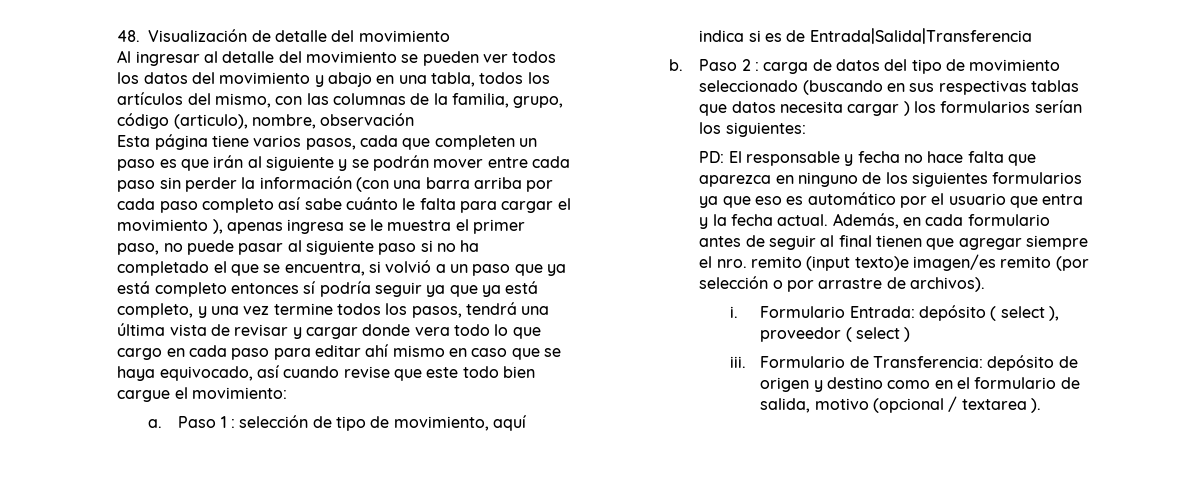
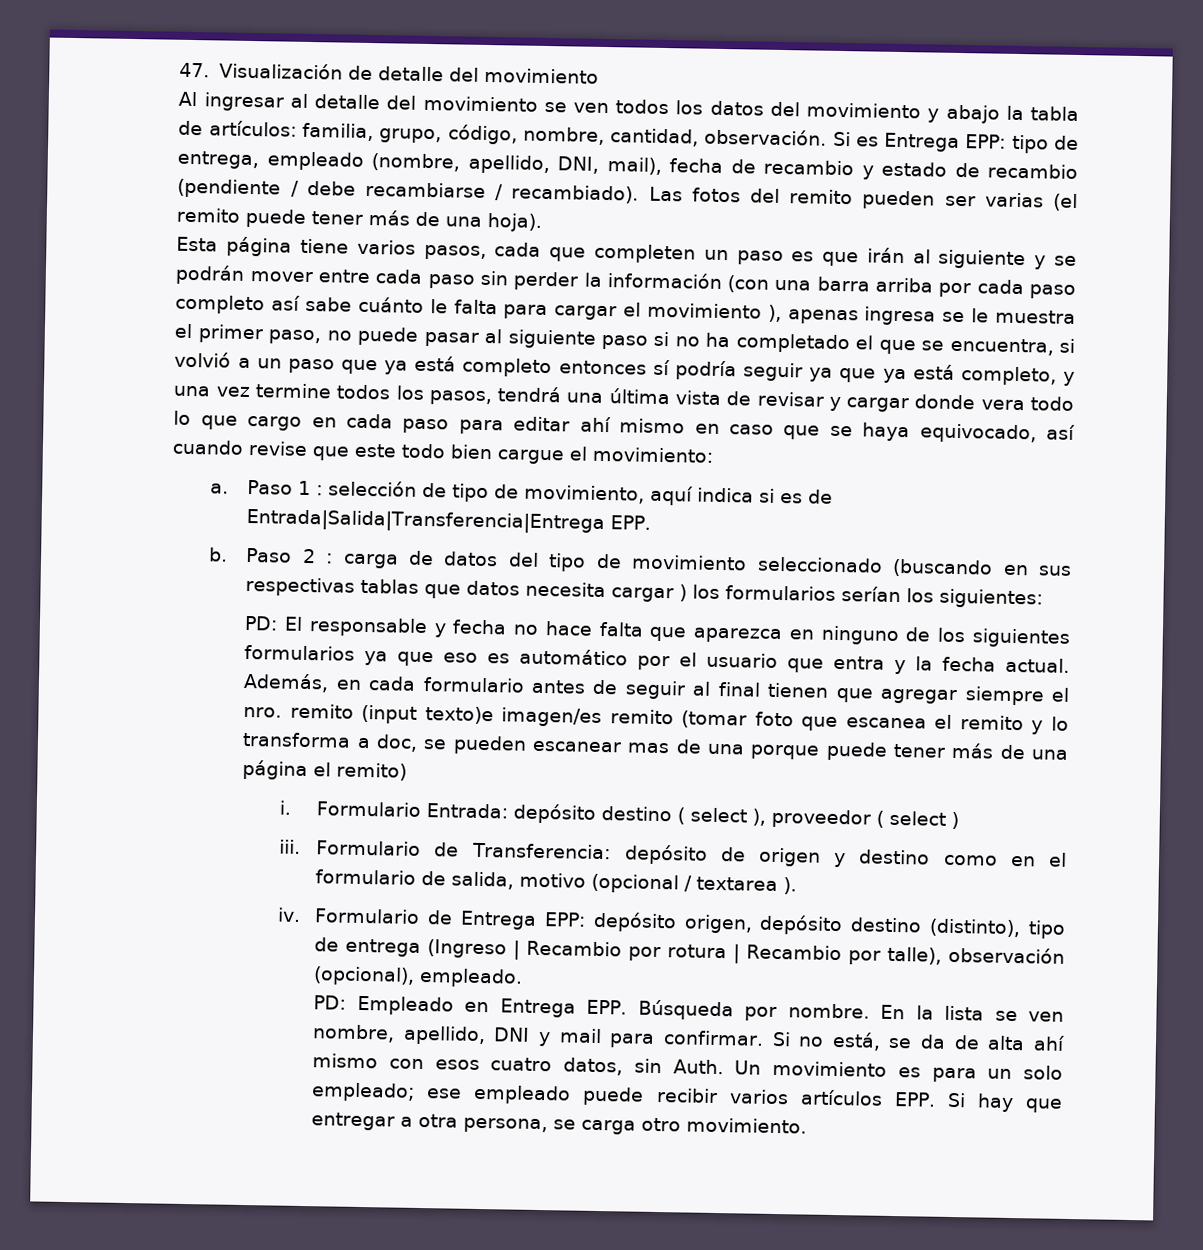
- 48. Visualización de detalle del movimiento
+ 47. Visualización de detalle del movimiento
- Al ingresar al detalle del movimiento se pueden ver todos los datos del movimiento y abajo en una tabla, todos los artículos del mismo, con las columnas de la familia, grupo, código (articulo), nombre, observación
+ Al ingresar al detalle del movimiento se ven todos los datos del movimiento y abajo la tabla de artículos: familia, grupo, código, nombre, cantidad, observación. Si es Entrega EPP: tipo de entrega, empleado (nombre, apellido, DNI, mail), fecha de recambio y estado de recambio (pendiente / debe recambiarse / recambiado). Las fotos del remito pueden ser varias (el remito puede tener más de una hoja).
- Paso 1 : selección de tipo de movimiento, aquí indica si es de Entrada|Salida|Transferencia
+ Paso 1 : selección de tipo de movimiento, aquí indica si es de Entrada|Salida|Transferencia|Entrega EPP.
- Además, en cada formulario antes de seguir al final tienen que agregar siempre el nro. remito (input texto)e imagen/es remito (por selección o por arrastre de archivos).
+ Además, en cada formulario antes de seguir al final tienen que agregar siempre el nro. remito (input texto)e imagen/es remito (tomar foto que escanea el remito y lo transforma a doc, se pueden escanear mas de una porque puede tener más de una página el remito)
- Formulario Entrada: depósito ( select ), proveedor ( select )
+ Formulario Entrada: depósito destino ( select ), proveedor ( select )
+ iv. Formulario de Entrega EPP: depósito origen, depósito destino (distinto), tipo de entrega (Ingreso | Recambio por rotura | Recambio por talle), observación (opcional), empleado.
+ PD: Empleado en Entrega EPP. Búsqueda por nombre. En la lista se ven nombre, apellido, DNI y mail para confirmar. Si no está, se da de alta ahí mismo con esos cuatro datos, sin Auth. Un movimiento es para un solo empleado; ese empleado puede recibir varios artículos EPP. Si hay que entregar a otra persona, se carga otro movimiento.

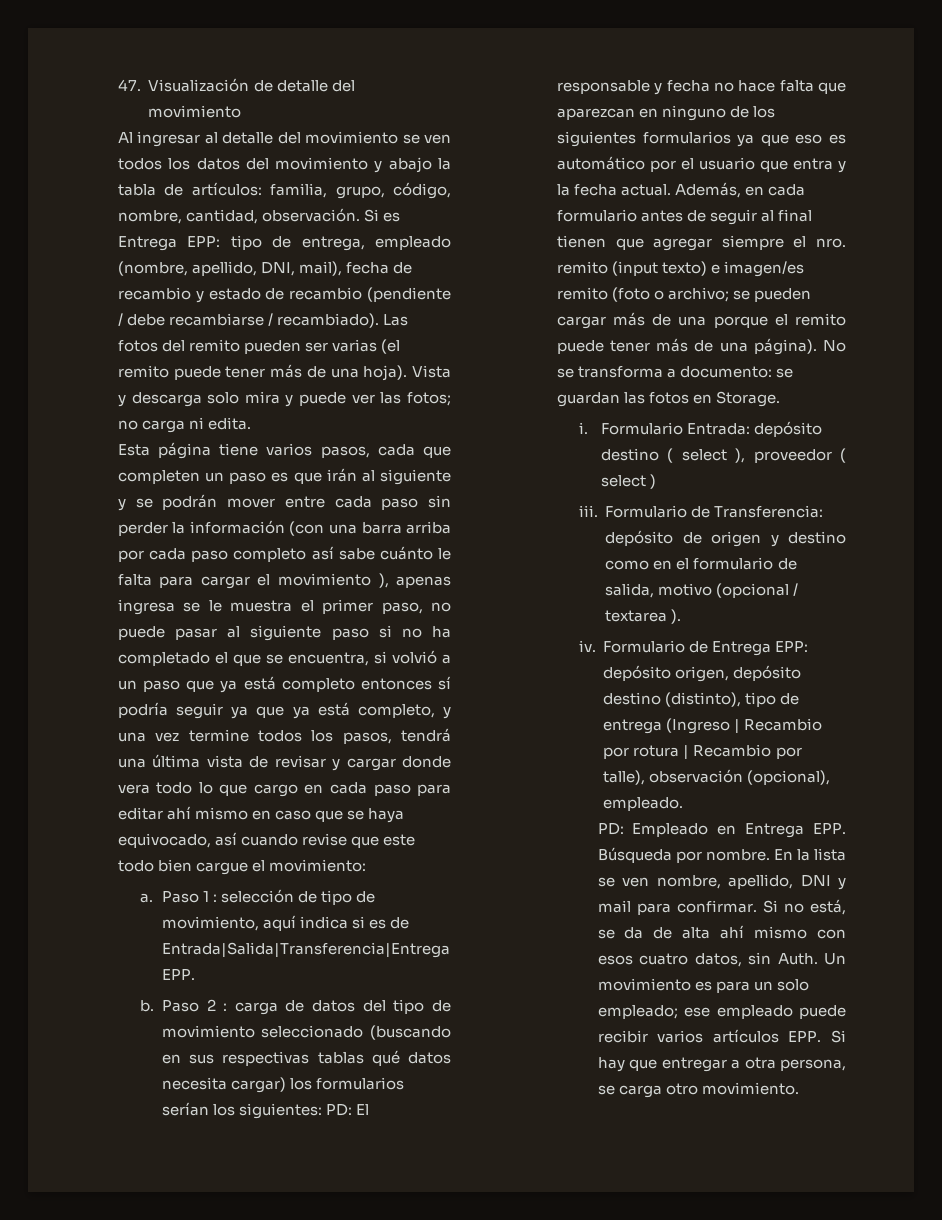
+ Vista y descarga solo mira y puede ver las fotos; no carga ni edita.
- Paso 2 : carga de datos del tipo de movimiento seleccionado (buscando en sus respectivas tablas que datos necesita cargar ) los formularios serían los siguientes:
- PD: El responsable y fecha no hace falta que aparezca en ninguno de los siguientes formularios ya que eso es automático por el usuario que entra y la fecha actual.
+ Paso 2 : carga de datos del tipo de movimiento seleccionado (buscando en sus respectivas tablas qué datos necesita cargar) los formularios serían los siguientes: PD: El responsable y fecha no hace falta que aparezcan en ninguno de los siguientes formularios ya que eso es automático por el usuario que entra y la fecha actual.
- Además, en cada formulario antes de seguir al final tienen que agregar siempre el nro. remito (input texto)e imagen/es remito (tomar foto que escanea el remito y lo transforma a doc, se pueden escanear mas de una porque puede tener más de una página el remito)
+ Además, en cada formulario antes de seguir al final tienen que agregar siempre el nro. remito (input texto) e imagen/es remito (foto o archivo; se pueden cargar más de una porque el remito puede tener más de una página). No se transforma a documento: se guardan las fotos en Storage.

